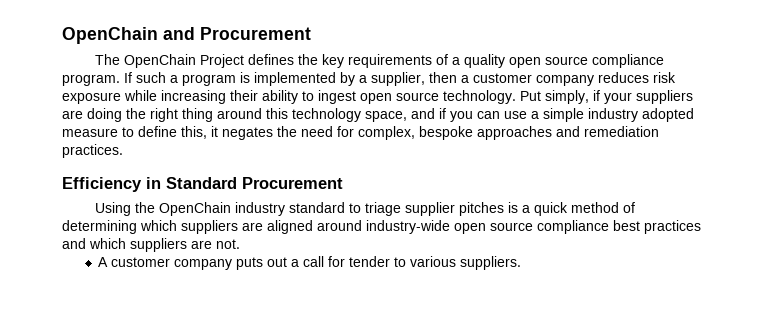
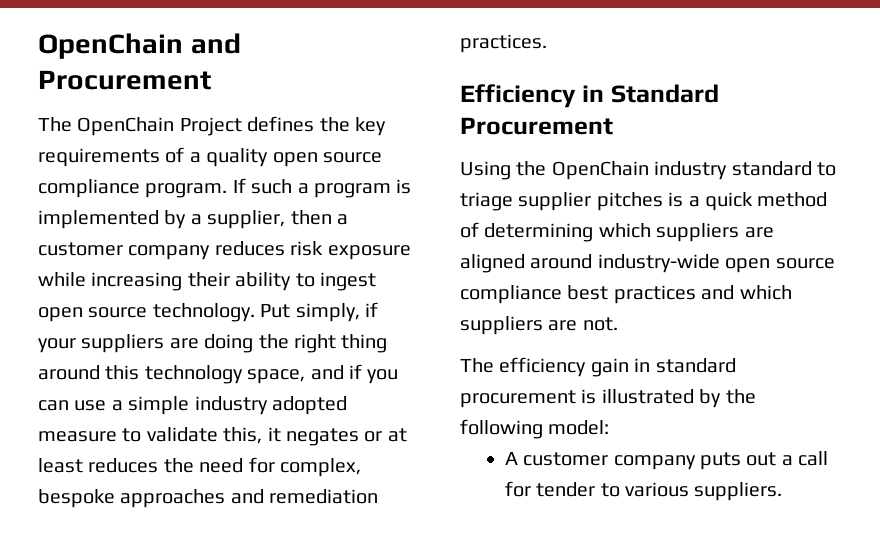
- Put simply, if your suppliers are doing the right thing around this technology space, and if you can use a simple industry adopted measure to define this, it negates the need for complex, bespoke approaches and remediation practices.
+ Put simply, if your suppliers are doing the right thing around this technology space, and if you can use a simple industry adopted measure to validate this, it negates or at least reduces the need for complex, bespoke approaches and remediation practices.
+ The efficiency gain in standard procurement is illustrated by the following model:

